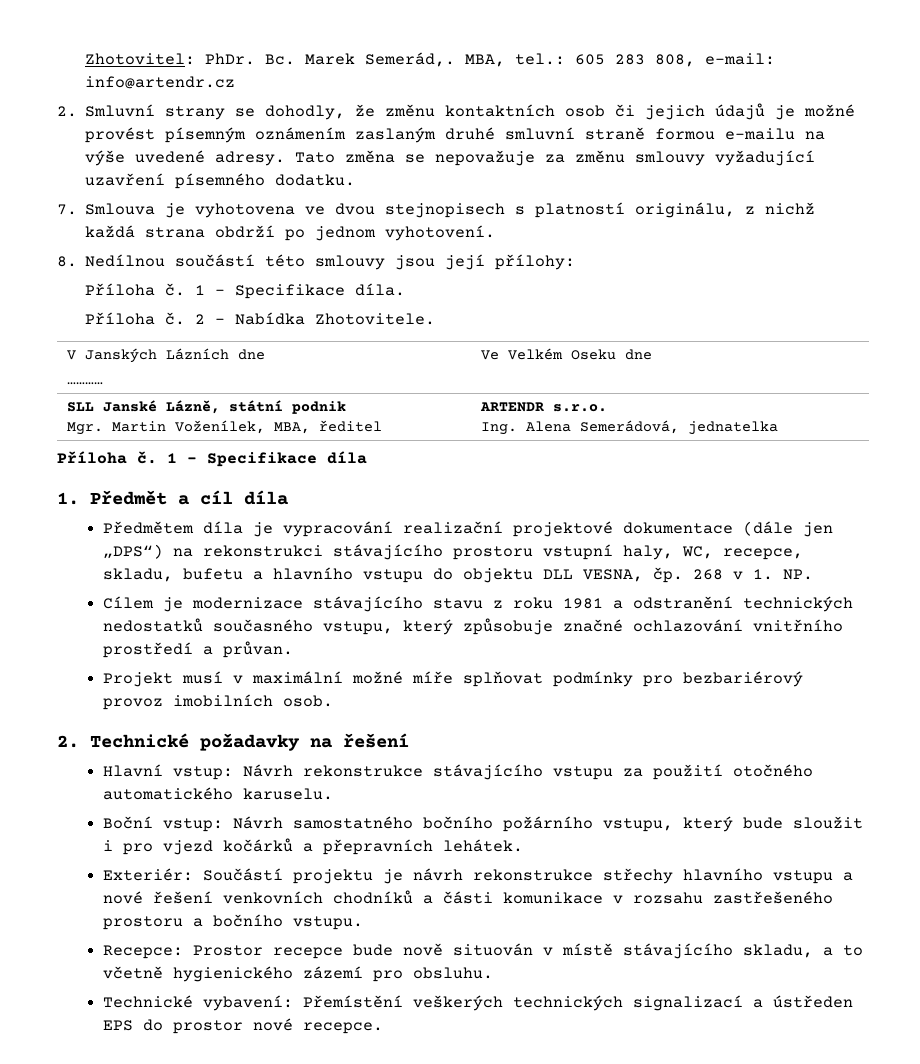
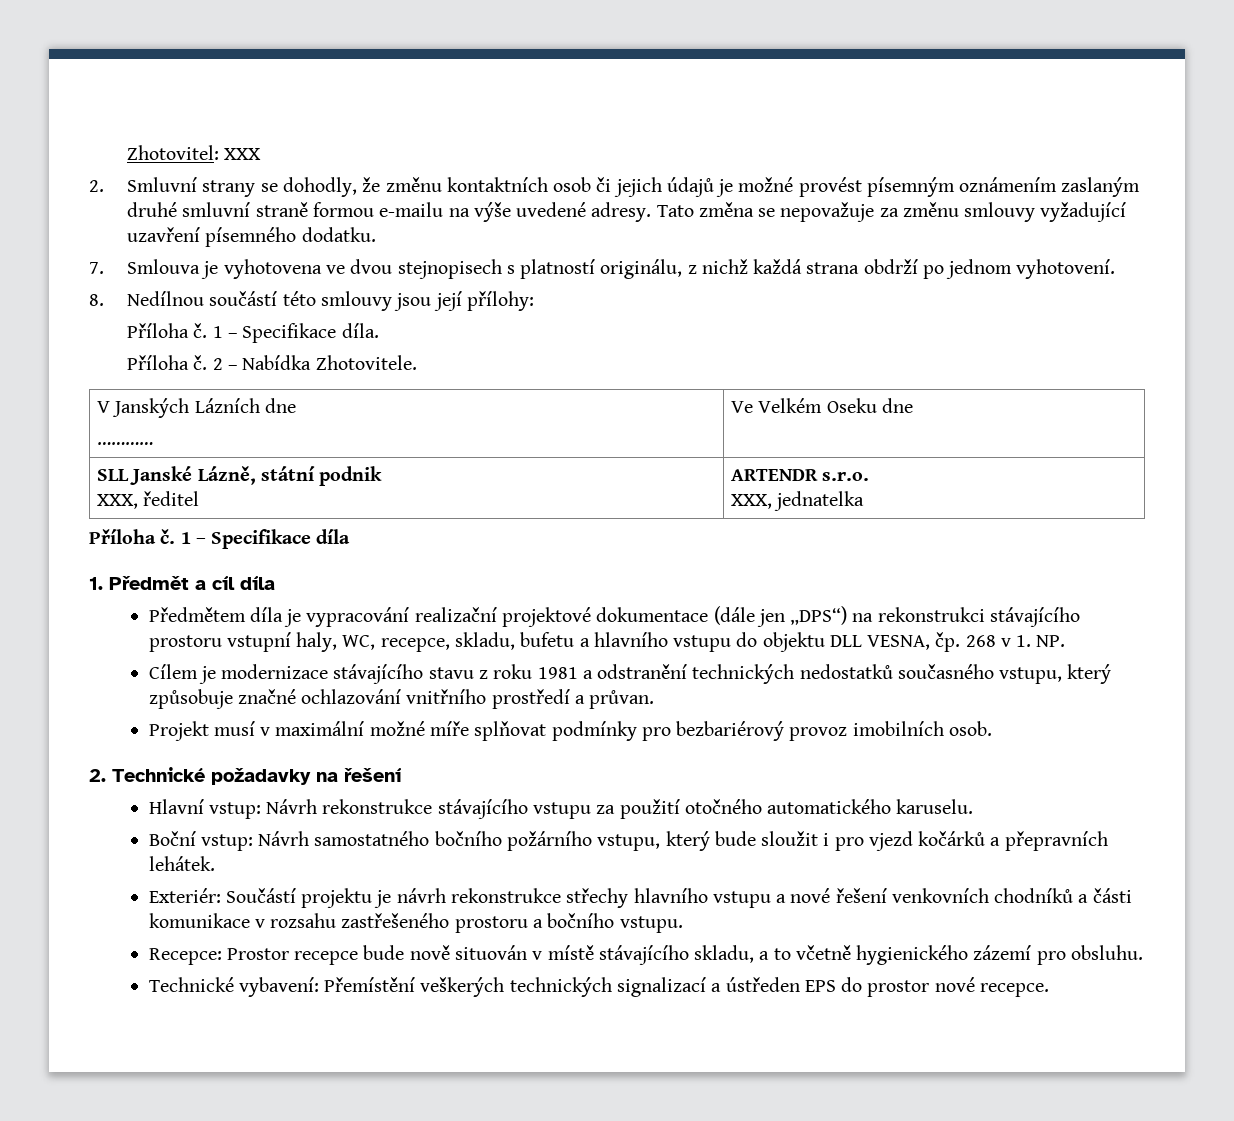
- Zhotovitel: PhDr. Bc. Marek Semerád,. MBA, tel.: 605 283 808, e-mail: info@artendr.cz
+ Zhotovitel: XXX
  SLL Janské Lázně, státní podnik
- Mgr. Martin Voženílek, MBA, ředitel | ARTENDR s.r.o.
- Ing. Alena Semerádová, jednatelka
+ XXX, ředitel | ARTENDR s.r.o.
+ XXX, jednatelka

